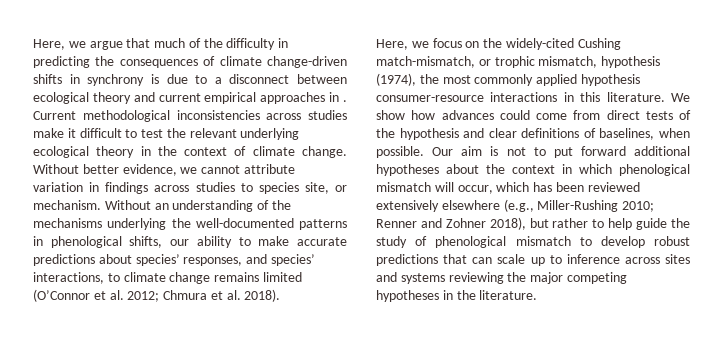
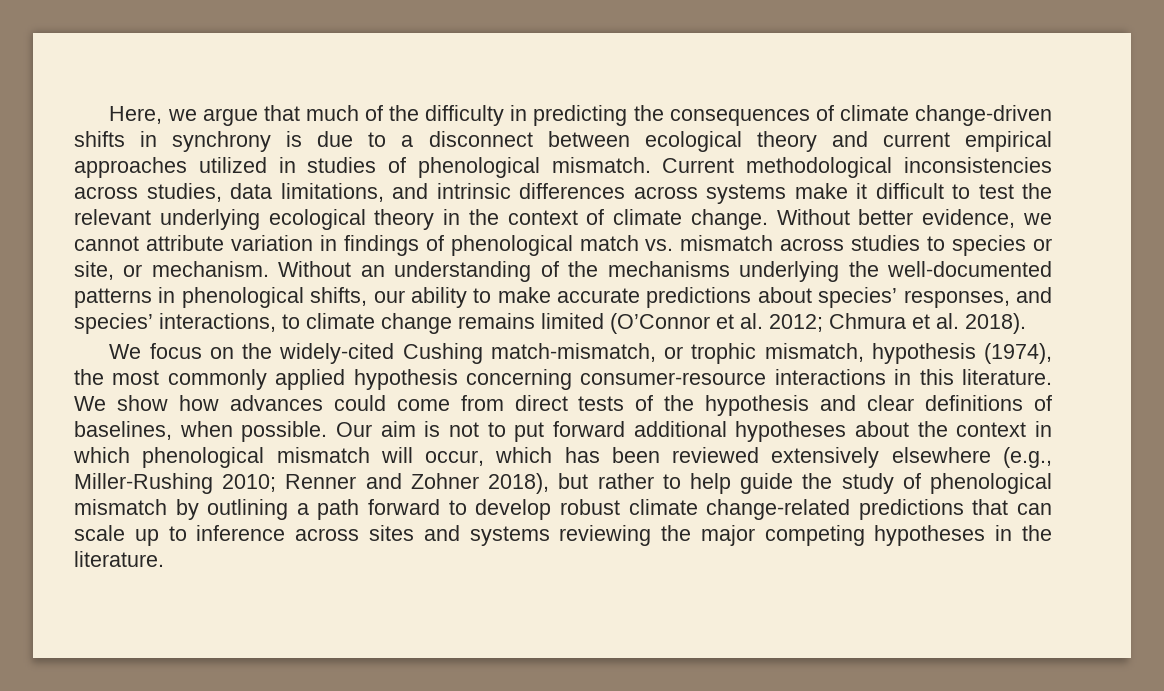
- Here, we argue that much of the difficulty in predicting the consequences of climate change-driven shifts in synchrony is due to a disconnect between ecological theory and current empirical approaches in . Current methodological inconsistencies across studies make it difficult to test the relevant underlying ecological theory in the context of climate change.
+ Here, we argue that much of the difficulty in predicting the consequences of climate change-driven shifts in synchrony is due to a disconnect between ecological theory and current empirical approaches utilized in studies of phenological mismatch. Current methodological inconsistencies across studies, data limitations, and intrinsic differences across systems make it difficult to test the relevant underlying ecological theory in the context of climate change.
- Without better evidence, we cannot attribute variation in findings across studies to species site, or mechanism.
+ Without better evidence, we cannot attribute variation in findings of phenological match vs. mismatch across studies to species or site, or mechanism.
- Here, we focus on the widely-cited Cushing match-mismatch, or trophic mismatch, hypothesis (1974), the most commonly applied hypothesis consumer-resource interactions in this literature.
+ We focus on the widely-cited Cushing match-mismatch, or trophic mismatch, hypothesis (1974), the most commonly applied hypothesis concerning consumer-resource interactions in this literature.
- Renner and Zohner 2018), but rather to help guide the study of phenological mismatch to develop robust predictions that can scale up to inference across sites and systems reviewing the major competing hypotheses in the literature.
+ Renner and Zohner 2018), but rather to help guide the study of phenological mismatch by outlining a path forward to develop robust climate change-related predictions that can scale up to inference across sites and systems reviewing the major competing hypotheses in the literature.

